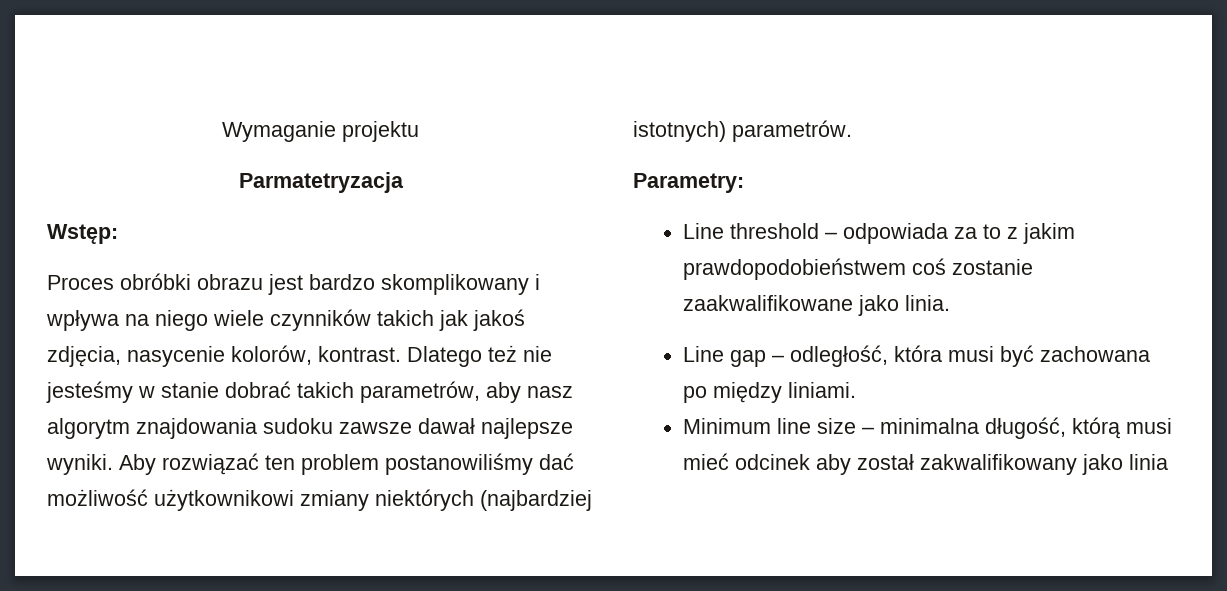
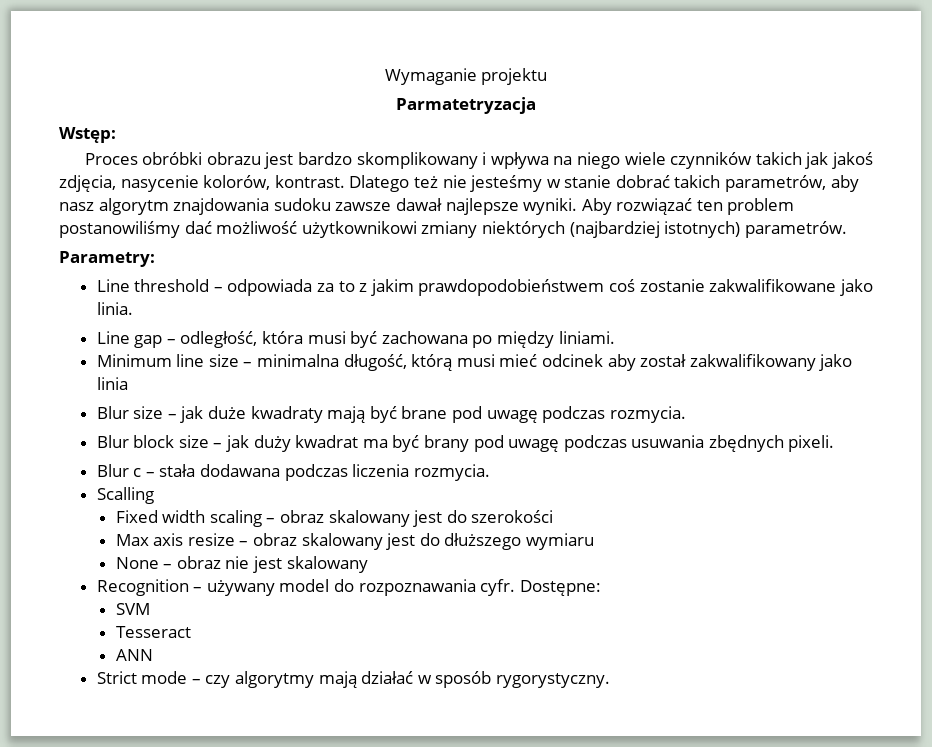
- Line threshold – odpowiada za to z jakim prawdopodobieństwem coś zostanie zaakwalifikowane jako linia.
+ Line threshold – odpowiada za to z jakim prawdopodobieństwem coś zostanie zakwalifikowane jako linia.
+ Blur size – jak duże kwadraty mają być brane pod uwagę podczas rozmycia.
+ Blur block size – jak duży kwadrat ma być brany pod uwagę podczas usuwania zbędnych pixeli.
+ Blur c – stała dodawana podczas liczenia rozmycia.
+ Scalling
+ Fixed width scaling – obraz skalowany jest do szerokości
+ Max axis resize – obraz skalowany jest do dłuższego wymiaru
+ None – obraz nie jest skalowany
+ Recognition – używany model do rozpoznawania cyfr. Dostępne:
+ SVM
+ Tesseract
+ ANN
+ Strict mode – czy algorytmy mają działać w sposób rygorystyczny.

